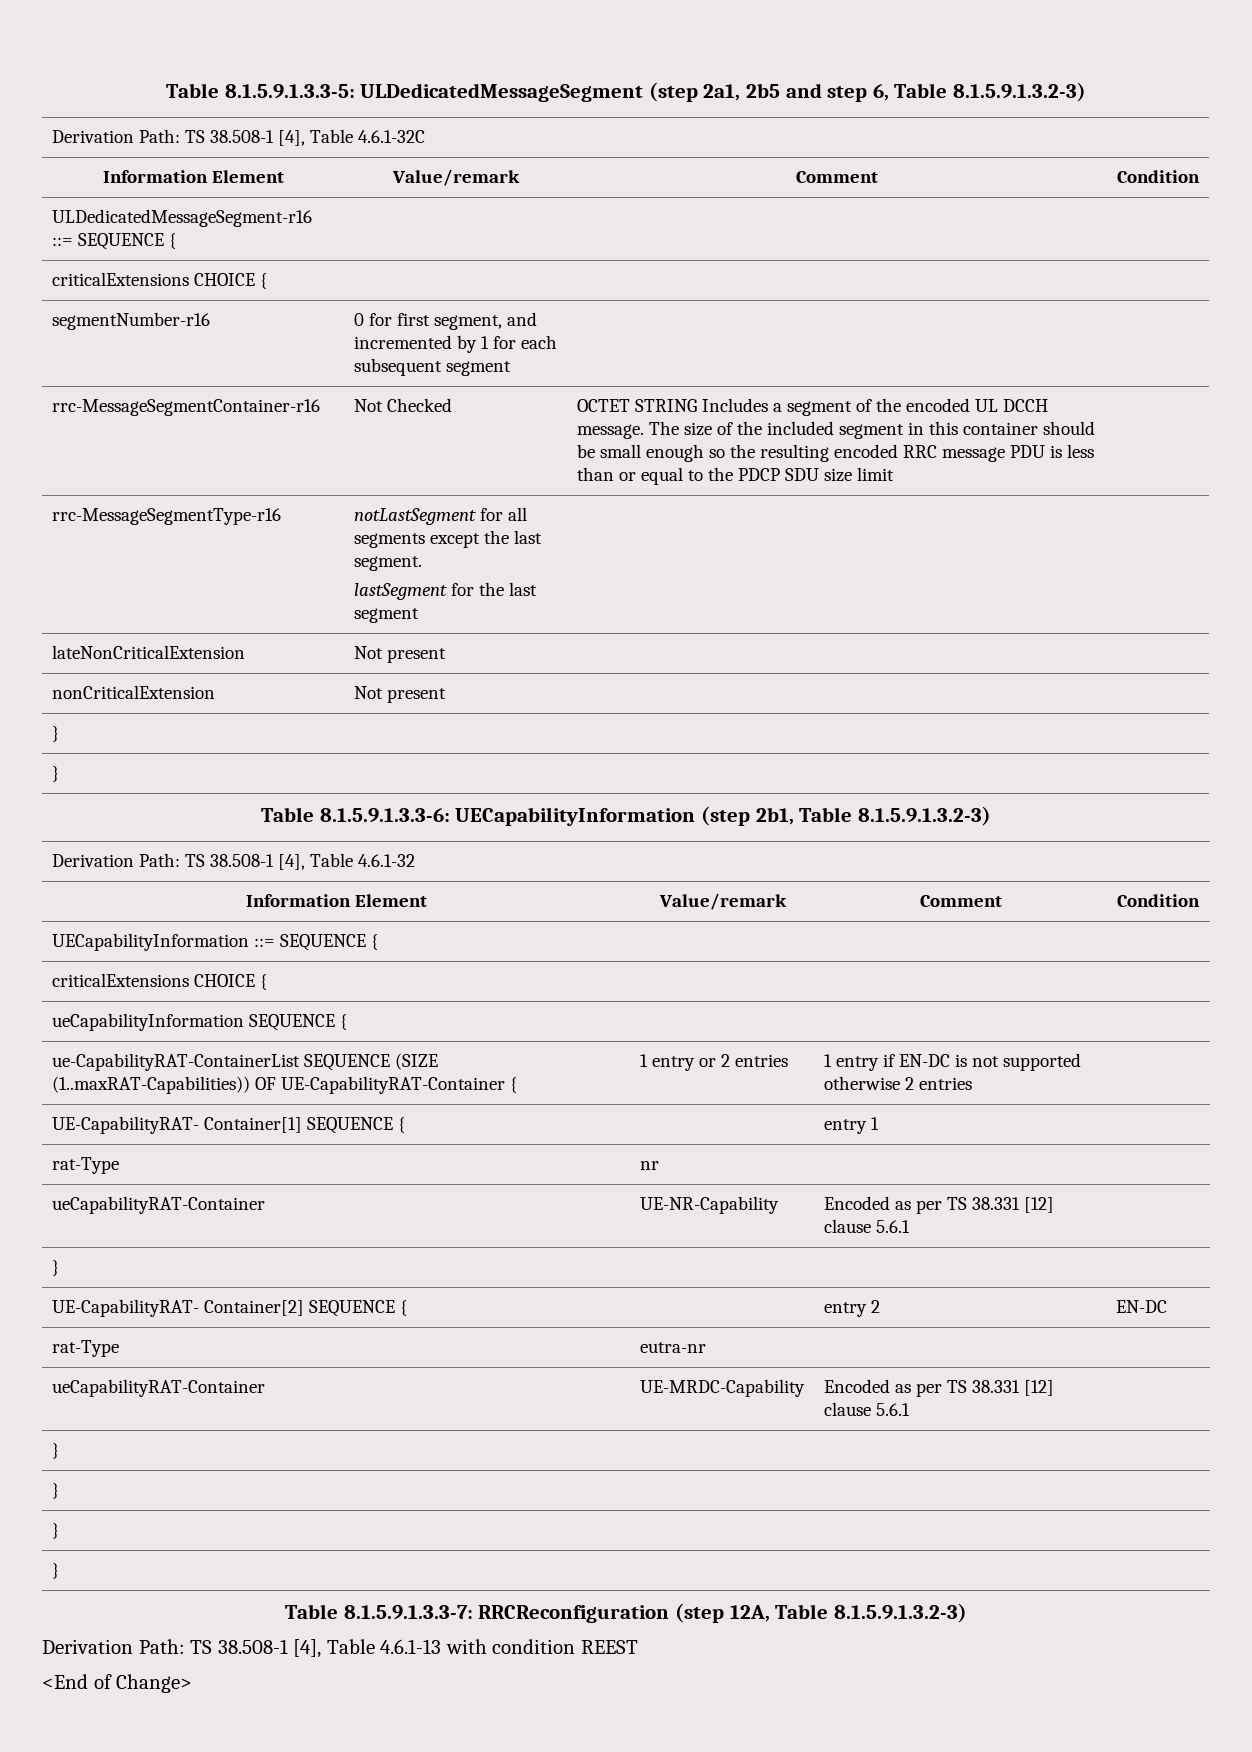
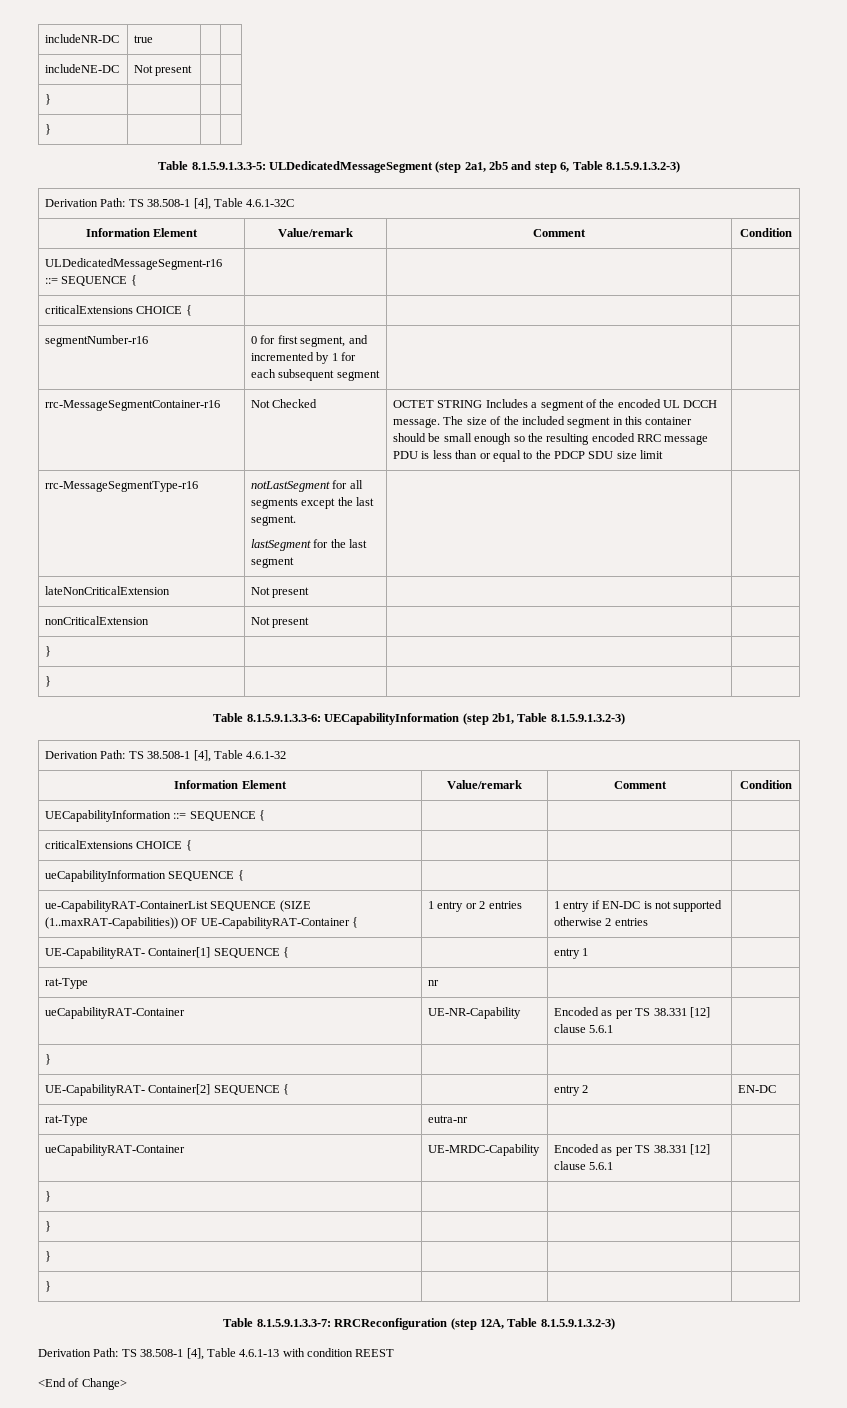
+ includeNR-DC | true | |
+ includeNE-DC | Not present | |
+ } | | |
+ } | | |

